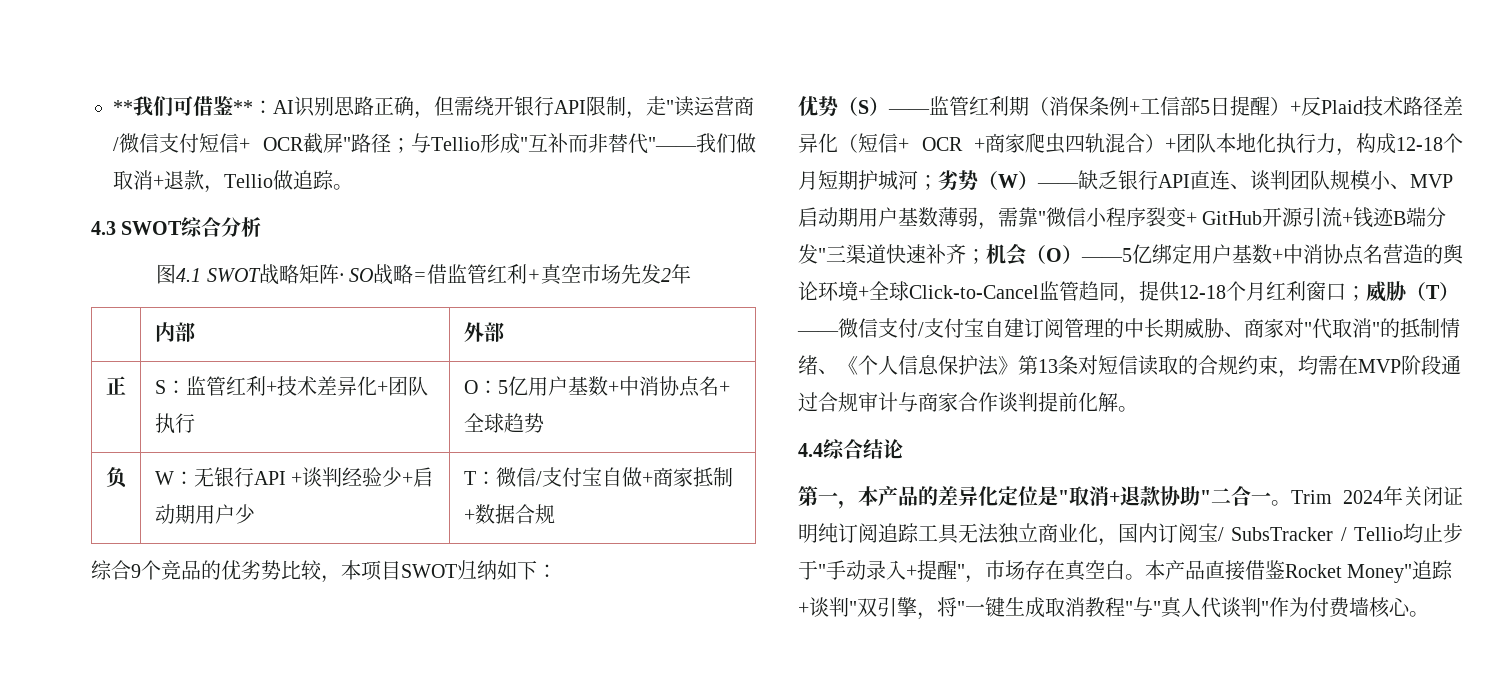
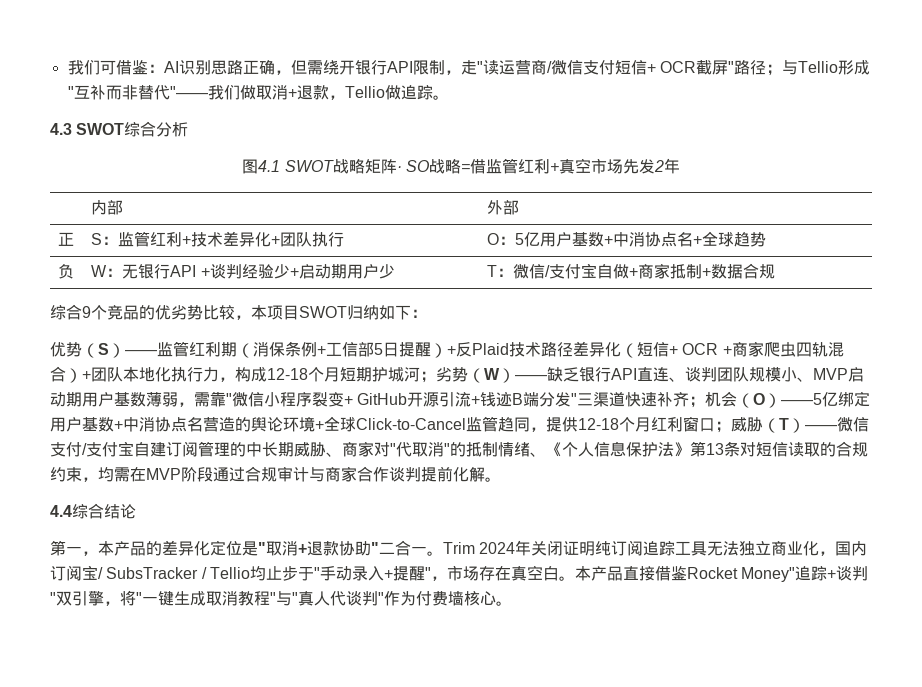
- **我们可借鉴**：AI识别思路正确，但需绕开银行API限制，走"读运营商/微信支付短信+ OCR截屏"路径；与Tellio形成"互补而非替代"——我们做取消+退款，Tellio做追踪。
+ 我们可借鉴：AI识别思路正确，但需绕开银行API限制，走"读运营商/微信支付短信+ OCR截屏"路径；与Tellio形成"互补而非替代"——我们做取消+退款，Tellio做追踪。

